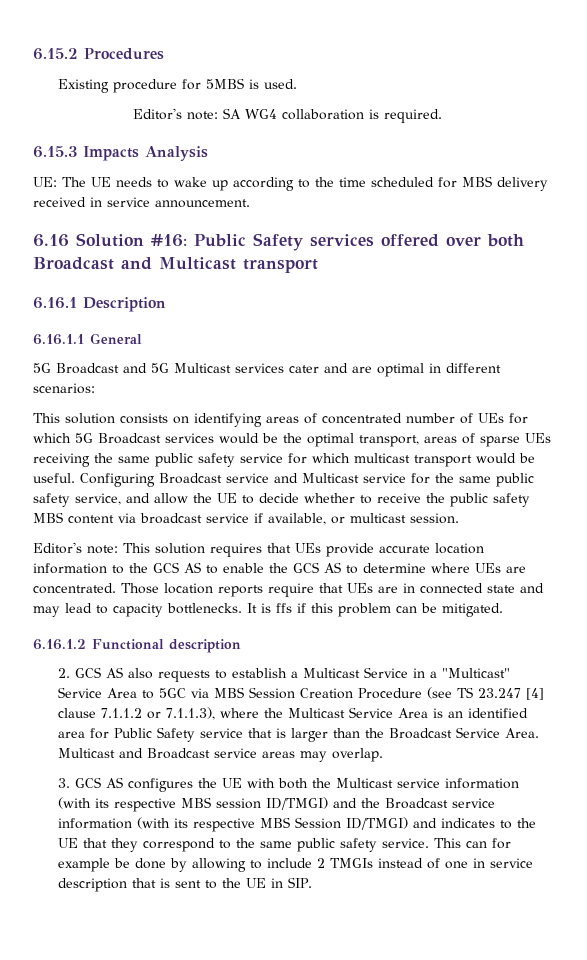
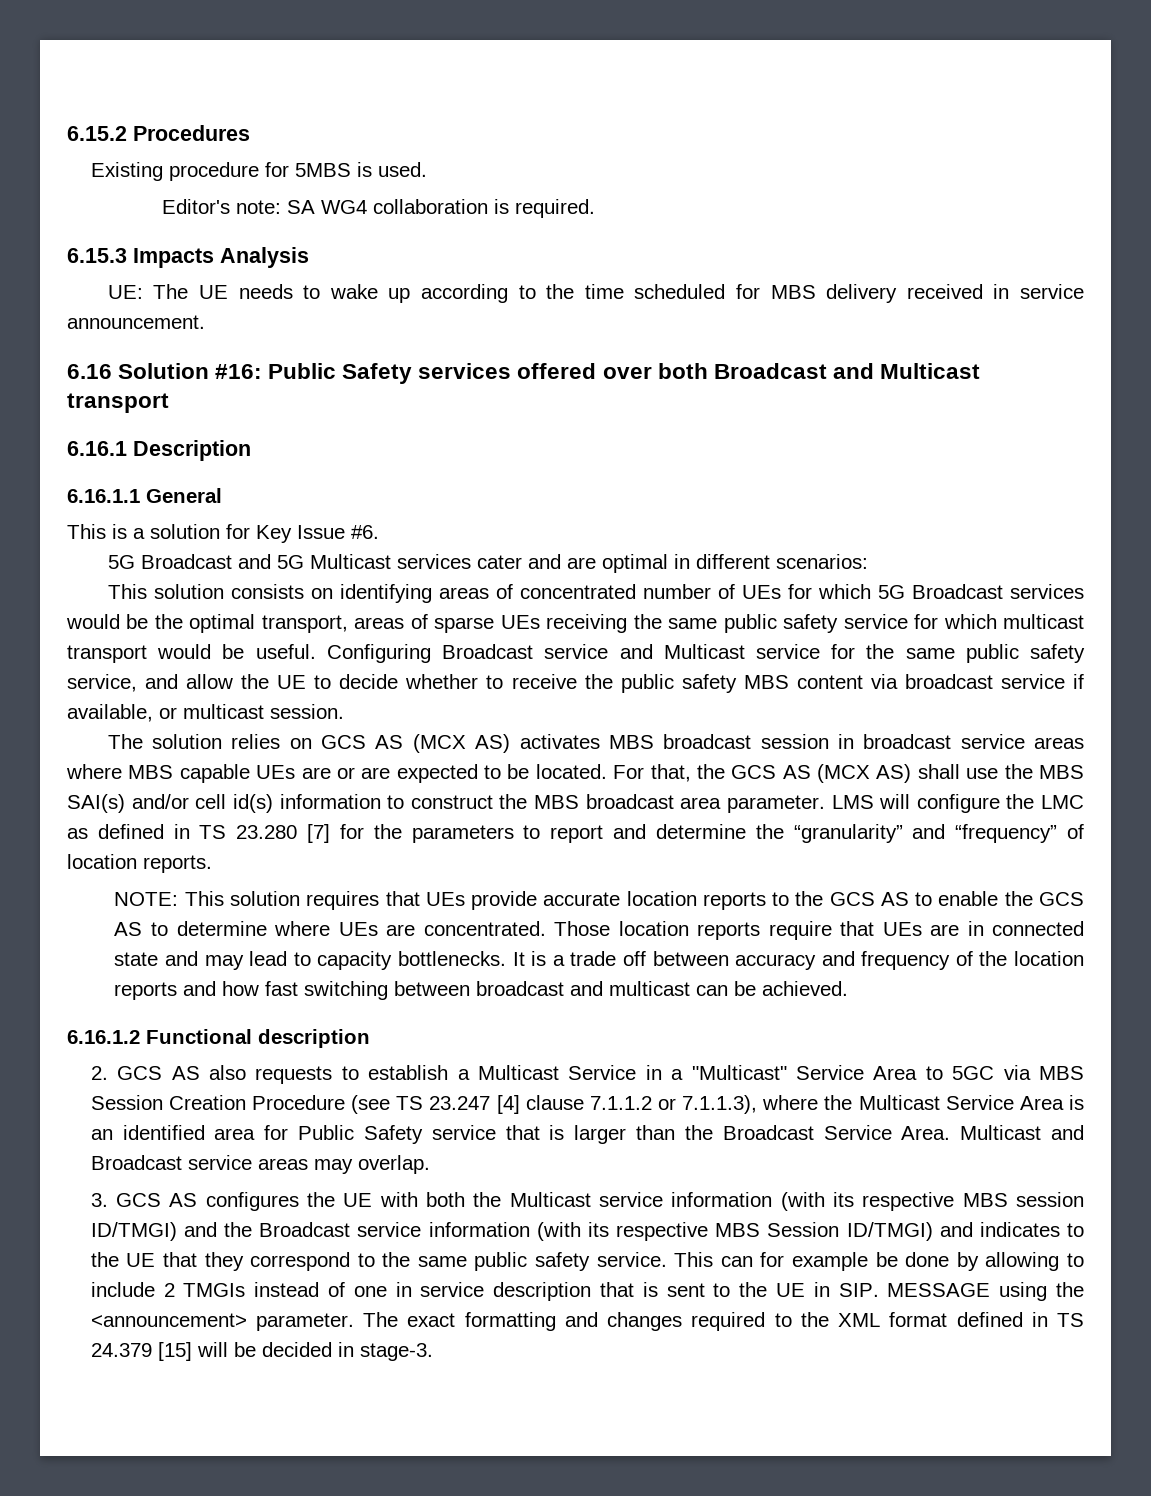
+ This is a solution for Key Issue #6.
- Editor's note: This solution requires that UEs provide accurate location information to the GCS AS to enable the GCS AS to determine where UEs are concentrated.
+ The solution relies on GCS AS (MCX AS) activates MBS broadcast session in broadcast service areas where MBS capable UEs are or are expected to be located. For that, the GCS AS (MCX AS) shall use the MBS SAI(s) and/or cell id(s) information to construct the MBS broadcast area parameter. LMS will configure the LMC as defined in TS 23.280 [7] for the parameters to report and determine the “granularity” and “frequency” of location reports.
+ NOTE: This solution requires that UEs provide accurate location reports to the GCS AS to enable the GCS AS to determine where UEs are concentrated.
- It is ffs if this problem can be mitigated.
+ It is a trade off between accuracy and frequency of the location reports and how fast switching between broadcast and multicast can be achieved.
- This can for example be done by allowing to include 2 TMGIs instead of one in service description that is sent to the UE in SIP.
+ This can for example be done by allowing to include 2 TMGIs instead of one in service description that is sent to the UE in SIP. MESSAGE using the <announcement> parameter. The exact formatting and changes required to the XML format defined in TS 24.379 [15] will be decided in stage-3.

